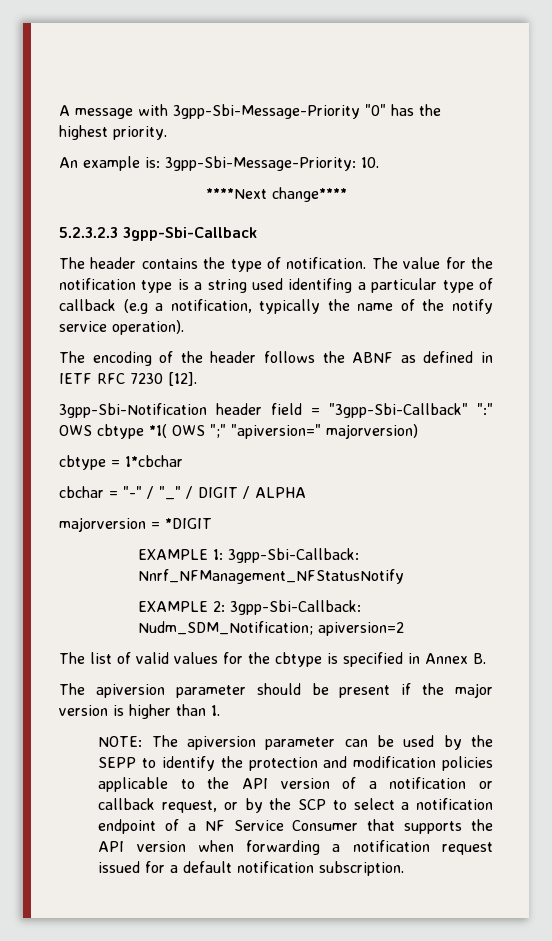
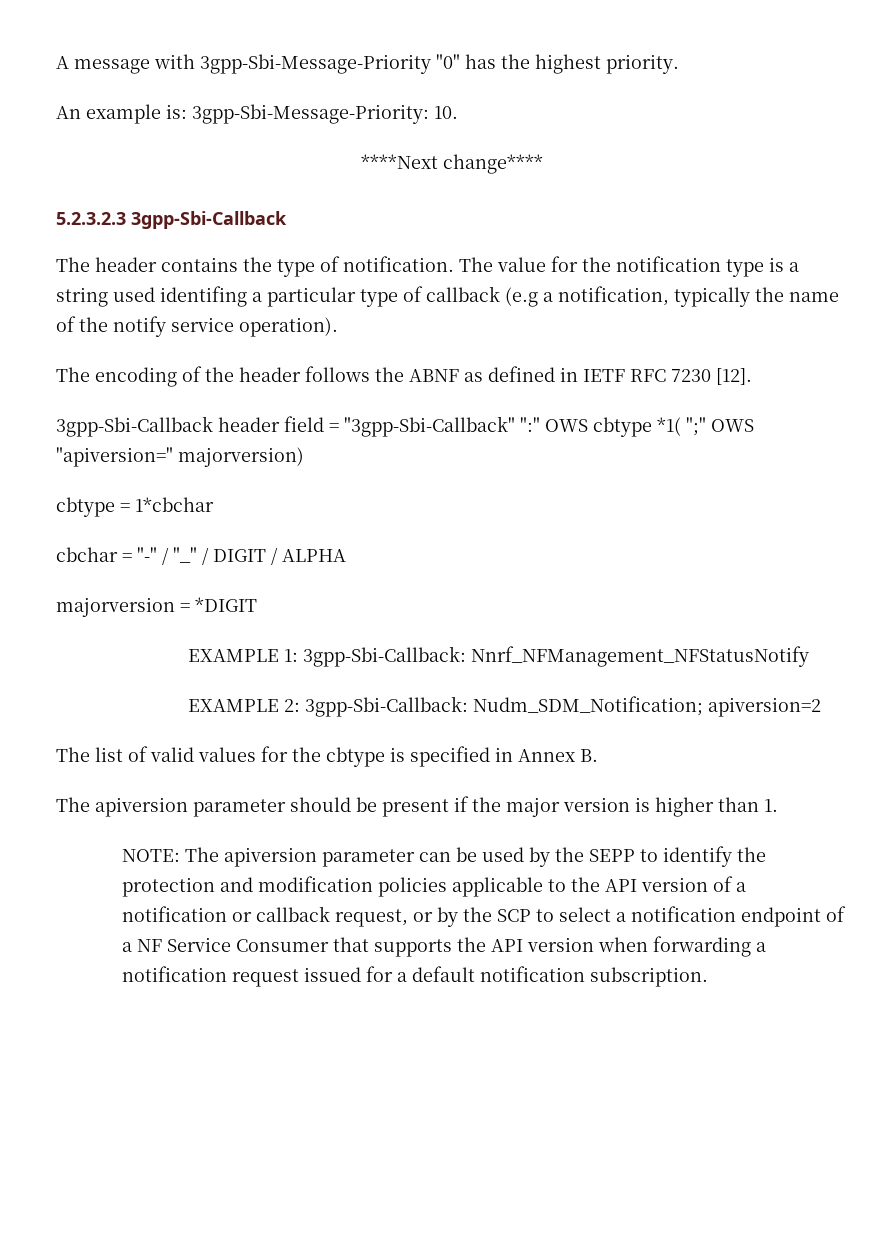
- 3gpp-Sbi-Notification header field = "3gpp-Sbi-Callback" ":" OWS cbtype *1( OWS ";" "apiversion=" majorversion)
+ 3gpp-Sbi-Callback header field = "3gpp-Sbi-Callback" ":" OWS cbtype *1( ";" OWS "apiversion=" majorversion)

